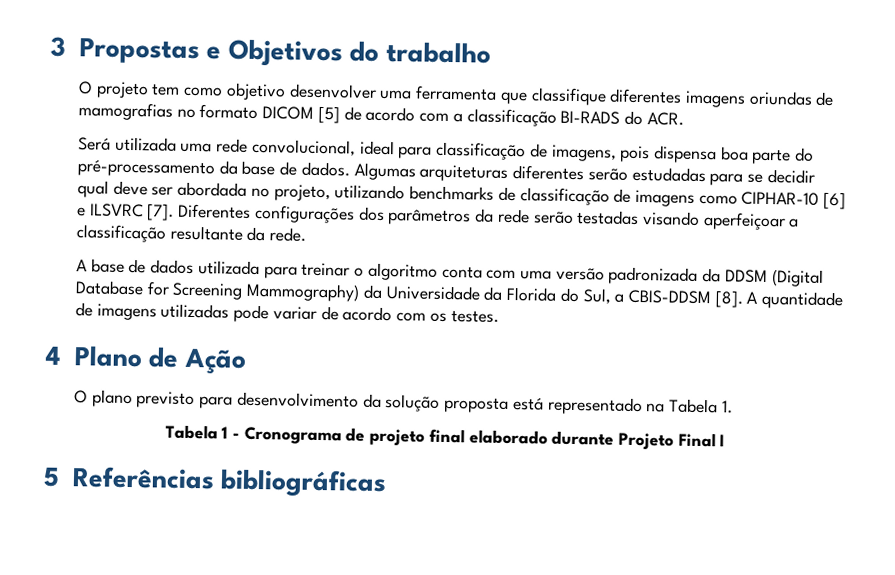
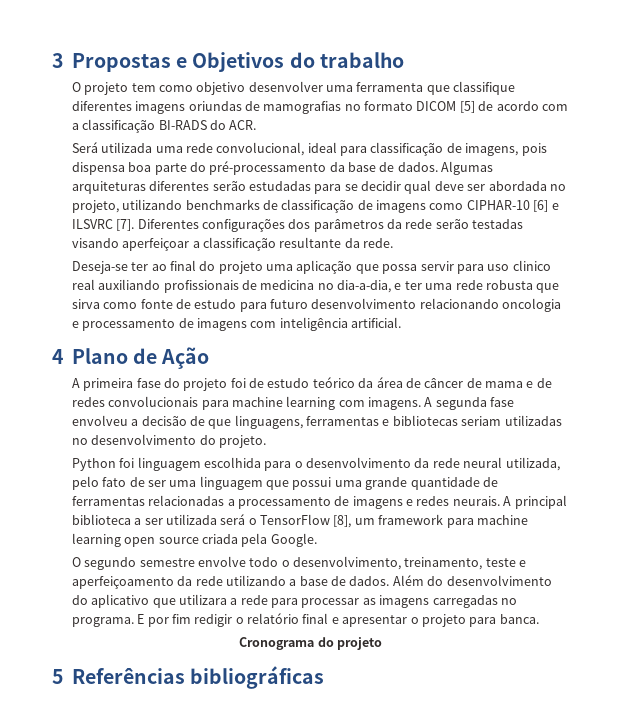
- A base de dados utilizada para treinar o algoritmo conta com uma versão padronizada da DDSM (Digital Database for Screening Mammography) da Universidade da Florida do Sul, a CBIS-DDSM [8]. A quantidade de imagens utilizadas pode variar de acordo com os testes.
+ Deseja-se ter ao final do projeto uma aplicação que possa servir para uso clinico real auxiliando profissionais de medicina no dia-a-dia, e ter uma rede robusta que sirva como fonte de estudo para futuro desenvolvimento relacionando oncologia e processamento de imagens com inteligência artificial.
  4 Plano de Ação
- O plano previsto para desenvolvimento da solução proposta está representado na Tabela 1.
- Tabela 1 - Cronograma de projeto final elaborado durante Projeto Final I
+ A primeira fase do projeto foi de estudo teórico da área de câncer de mama e de redes convolucionais para machine learning com imagens. A segunda fase envolveu a decisão de que linguagens, ferramentas e bibliotecas seriam utilizadas no desenvolvimento do projeto.
+ Python foi linguagem escolhida para o desenvolvimento da rede neural utilizada, pelo fato de ser uma linguagem que possui uma grande quantidade de ferramentas relacionadas a processamento de imagens e redes neurais. A principal biblioteca a ser utilizada será o TensorFlow [8], um framework para machine learning open source criada pela Google.
+ O segundo semestre envolve todo o desenvolvimento, treinamento, teste e aperfeiçoamento da rede utilizando a base de dados. Além do desenvolvimento do aplicativo que utilizara a rede para processar as imagens carregadas no programa. E por fim redigir o relatório final e apresentar o projeto para banca.
+ Cronograma do projeto

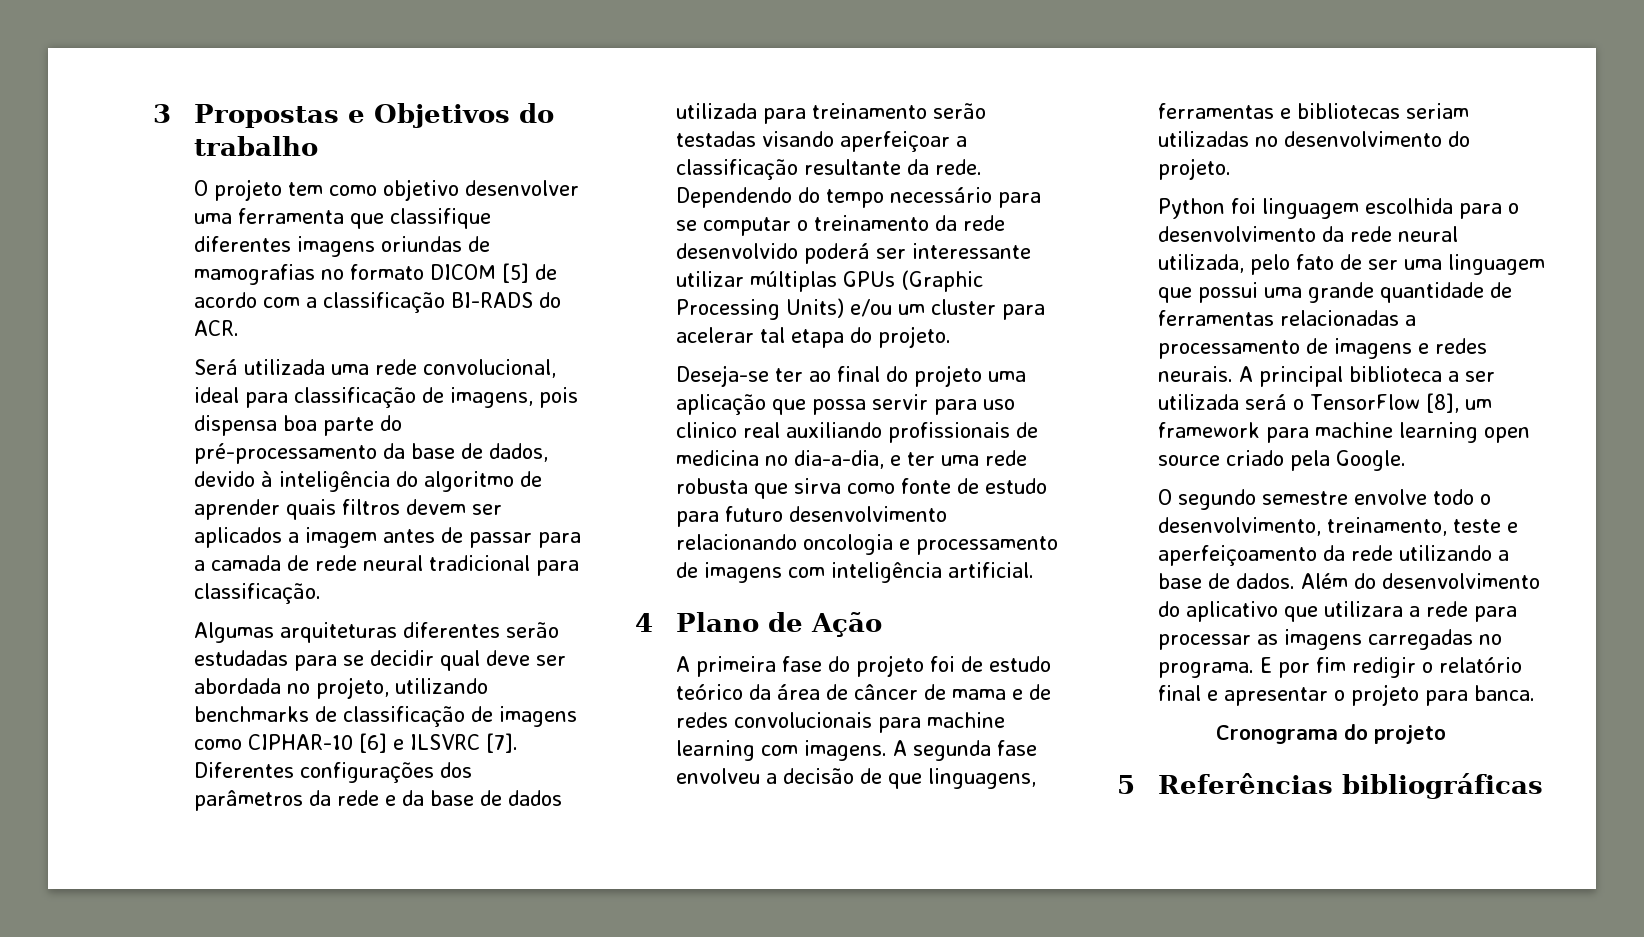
- Será utilizada uma rede convolucional, ideal para classificação de imagens, pois dispensa boa parte do pré-processamento da base de dados. Algumas arquiteturas diferentes serão estudadas para se decidir qual deve ser abordada no projeto, utilizando benchmarks de classificação de imagens como CIPHAR-10 [6] e ILSVRC [7].
+ Será utilizada uma rede convolucional, ideal para classificação de imagens, pois dispensa boa parte do pré-processamento da base de dados, devido à inteligência do algoritmo de aprender quais filtros devem ser aplicados a imagem antes de passar para a camada de rede neural tradicional para classificação.
+ Algumas arquiteturas diferentes serão estudadas para se decidir qual deve ser abordada no projeto, utilizando benchmarks de classificação de imagens como CIPHAR-10 [6] e ILSVRC [7].
- Diferentes configurações dos parâmetros da rede serão testadas visando aperfeiçoar a classificação resultante da rede.
+ Diferentes configurações dos parâmetros da rede e da base de dados utilizada para treinamento serão testadas visando aperfeiçoar a classificação resultante da rede. Dependendo do tempo necessário para se computar o treinamento da rede desenvolvido poderá ser interessante utilizar múltiplas GPUs (Graphic Processing Units) e/ou um cluster para acelerar tal etapa do projeto.
- A principal biblioteca a ser utilizada será o TensorFlow [8], um framework para machine learning open source criada pela Google.
+ A principal biblioteca a ser utilizada será o TensorFlow [8], um framework para machine learning open source criado pela Google.

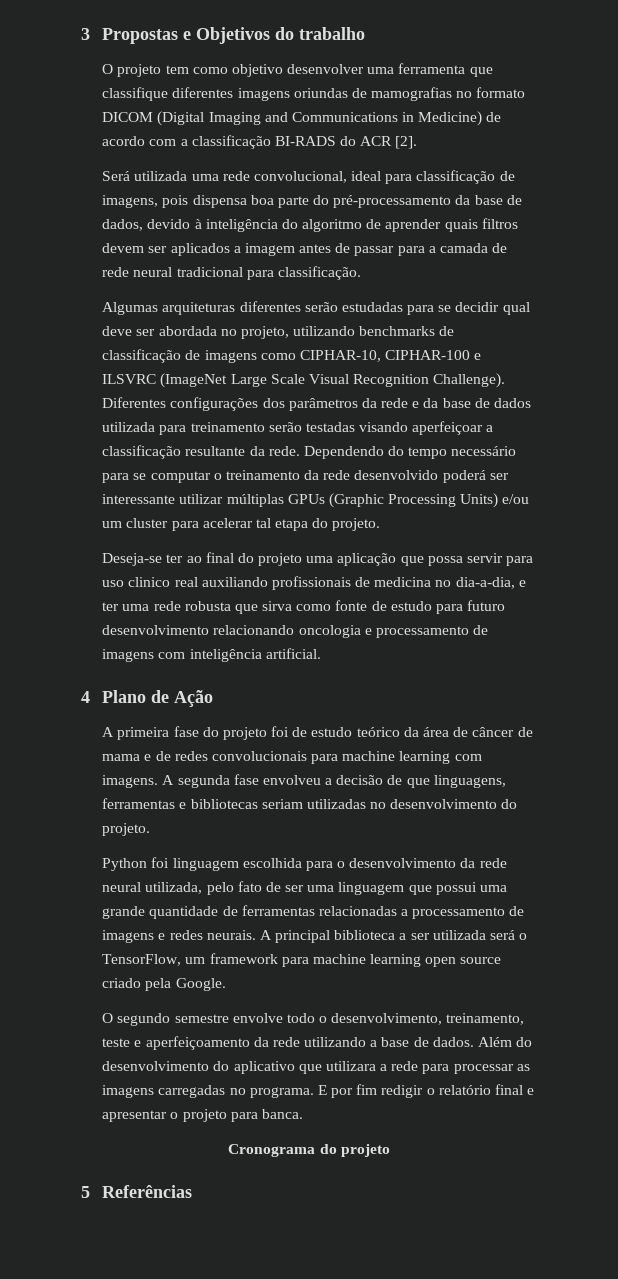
- O projeto tem como objetivo desenvolver uma ferramenta que classifique diferentes imagens oriundas de mamografias no formato DICOM [5] de acordo com a classificação BI-RADS do ACR.
+ O projeto tem como objetivo desenvolver uma ferramenta que classifique diferentes imagens oriundas de mamografias no formato DICOM (Digital Imaging and Communications in Medicine) de acordo com a classificação BI-RADS do ACR [2].
- Algumas arquiteturas diferentes serão estudadas para se decidir qual deve ser abordada no projeto, utilizando benchmarks de classificação de imagens como CIPHAR-10 [6] e ILSVRC [7].
+ Algumas arquiteturas diferentes serão estudadas para se decidir qual deve ser abordada no projeto, utilizando benchmarks de classificação de imagens como CIPHAR-10, CIPHAR-100 e ILSVRC (ImageNet Large Scale Visual Recognition Challenge).
- A principal biblioteca a ser utilizada será o TensorFlow [8], um framework para machine learning open source criado pela Google.
+ A principal biblioteca a ser utilizada será o TensorFlow, um framework para machine learning open source criado pela Google.
- 5 Referências bibliográficas
+ 5 Referências

